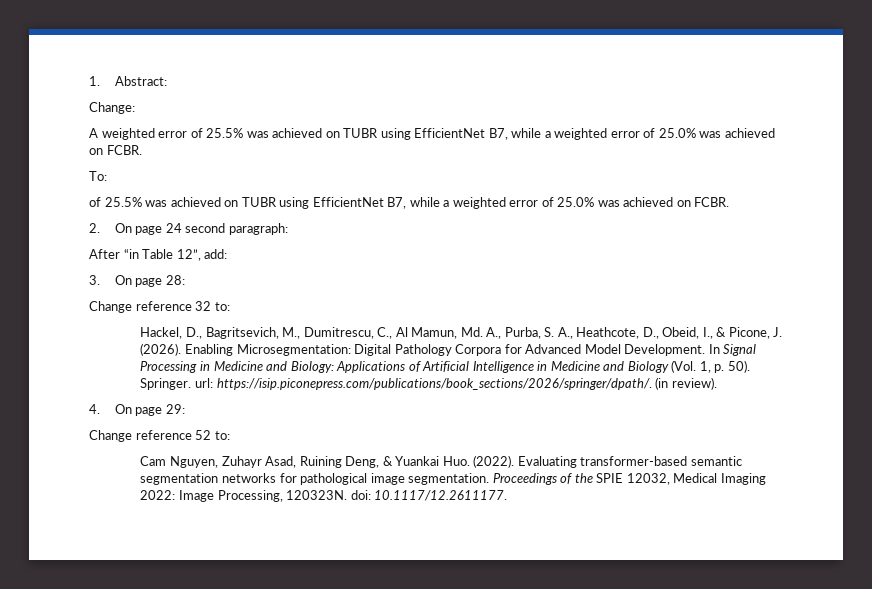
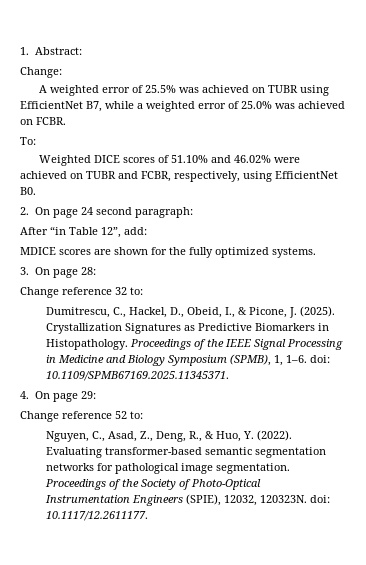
  To:
- of 25.5% was achieved on TUBR using EfficientNet B7, while a weighted error of 25.0% was achieved on FCBR.
+ Weighted DICE scores of 51.10% and 46.02% were achieved on TUBR and FCBR, respectively, using EfficientNet B0.
+ MDICE scores are shown for the fully optimized systems.
- Hackel, D., Bagritsevich, M., Dumitrescu, C., Al Mamun, Md. A., Purba, S. A., Heathcote, D., Obeid, I., & Picone, J. (2026). Enabling Microsegmentation: Digital Pathology Corpora for Advanced Model Development. In Signal Processing in Medicine and Biology: Applications of Artificial Intelligence in Medicine and Biology (Vol. 1, p. 50). Springer. url: https://isip.piconepress.com/publications/book_sections/2026/springer/dpath/. (in review).
+ Dumitrescu, C., Hackel, D., Obeid, I., & Picone, J. (2025). Crystallization Signatures as Predictive Biomarkers in Histopathology. Proceedings of the IEEE Signal Processing in Medicine and Biology Symposium (SPMB), 1, 1–6. doi: 10.1109/SPMB67169.2025.11345371.
- Cam Nguyen, Zuhayr Asad, Ruining Deng, & Yuankai Huo. (2022).
+ Nguyen, C., Asad, Z., Deng, R., & Huo, Y. (2022).
- Proceedings of the SPIE 12032, Medical Imaging 2022: Image Processing, 120323N. doi: 10.1117/12.2611177.
+ Proceedings of the Society of Photo-Optical Instrumentation Engineers (SPIE), 12032, 120323N. doi: 10.1117/12.2611177.

